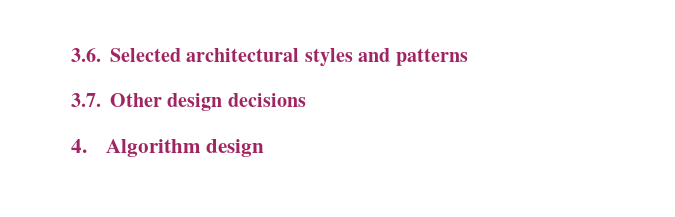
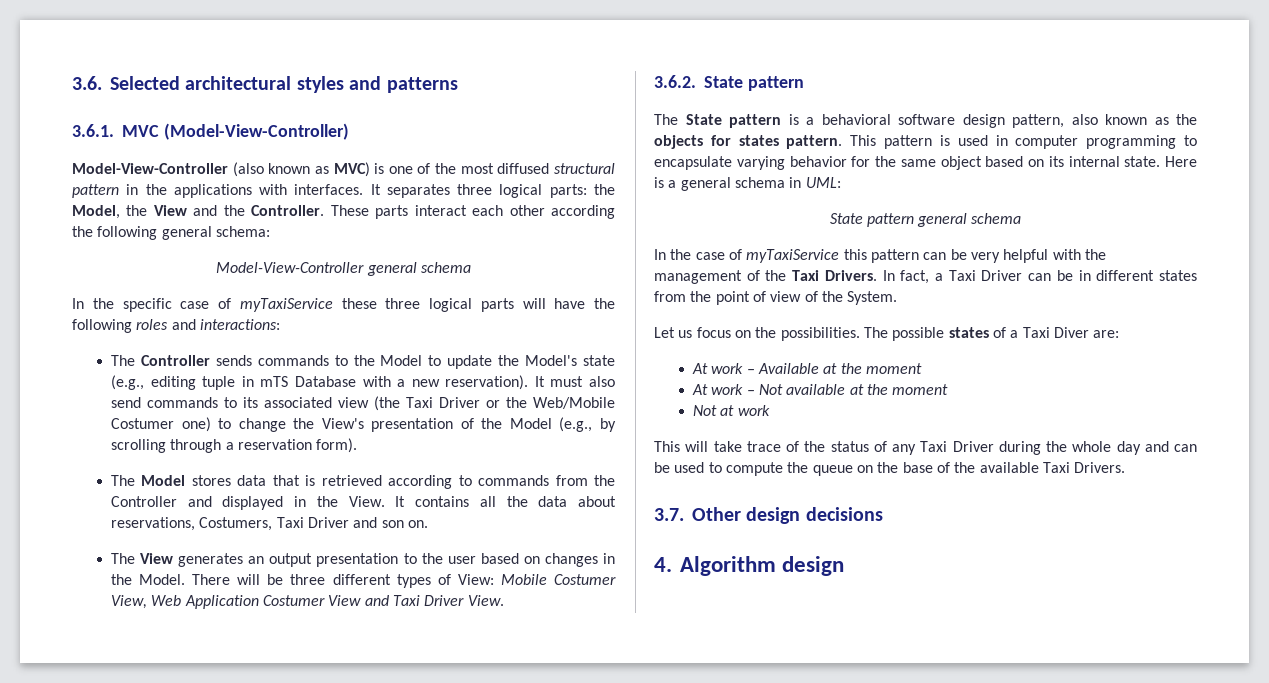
+ 3.6.1. MVC (Model-View-Controller)
+ Model-View-Controller (also known as MVC) is one of the most diffused structural pattern in the applications with interfaces. It separates three logical parts: the Model, the View and the Controller. These parts interact each other according the following general schema:
+ Model-View-Controller general schema
+ In the specific case of myTaxiService these three logical parts will have the following roles and interactions:
+ The Controller sends commands to the Model to update the Model's state (e.g., editing tuple in mTS Database with a new reservation). It must also send commands to its associated view (the Taxi Driver or the Web/Mobile Costumer one) to change the View's presentation of the Model (e.g., by scrolling through a reservation form).
+ The Model stores data that is retrieved according to commands from the Controller and displayed in the View. It contains all the data about reservations, Costumers, Taxi Driver and son on.
+ The View generates an output presentation to the user based on changes in the Model. There will be three different types of View: Mobile Costumer View, Web Application Costumer View and Taxi Driver View.
+ 3.6.2. State pattern
+ The State pattern is a behavioral software design pattern, also known as the objects for states pattern. This pattern is used in computer programming to encapsulate varying behavior for the same object based on its internal state. Here is a general schema in UML:
+ State pattern general schema
+ In the case of myTaxiService this pattern can be very helpful with the management of the Taxi Drivers. In fact, a Taxi Driver can be in different states from the point of view of the System.
+ Let us focus on the possibilities. The possible states of a Taxi Diver are:
+ At work – Available at the moment
+ At work – Not available at the moment
+ Not at work
+ This will take trace of the status of any Taxi Driver during the whole day and can be used to compute the queue on the base of the available Taxi Drivers.

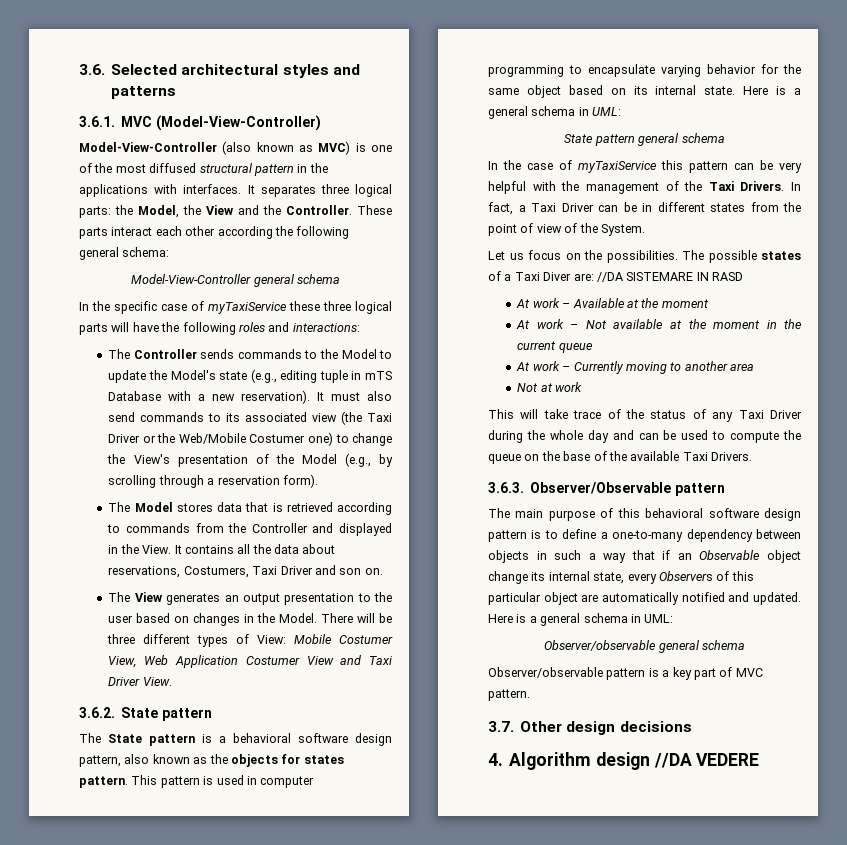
- The possible states of a Taxi Diver are:
+ The possible states of a Taxi Diver are: //DA SISTEMARE IN RASD
- At work – Not available at the moment
+ At work – Not available at the moment in the current queue
+ At work – Currently moving to another area
+ 3.6.3. Observer/Observable pattern
+ The main purpose of this behavioral software design pattern is to define a one-to-many dependency between objects in such a way that if an Observable object change its internal state, every Observers of this particular object are automatically notified and updated. Here is a general schema in UML:
+ Observer/observable general schema
+ Observer/observable pattern is a key part of MVC pattern.
- 4. Algorithm design
+ 4. Algorithm design //DA VEDERE

